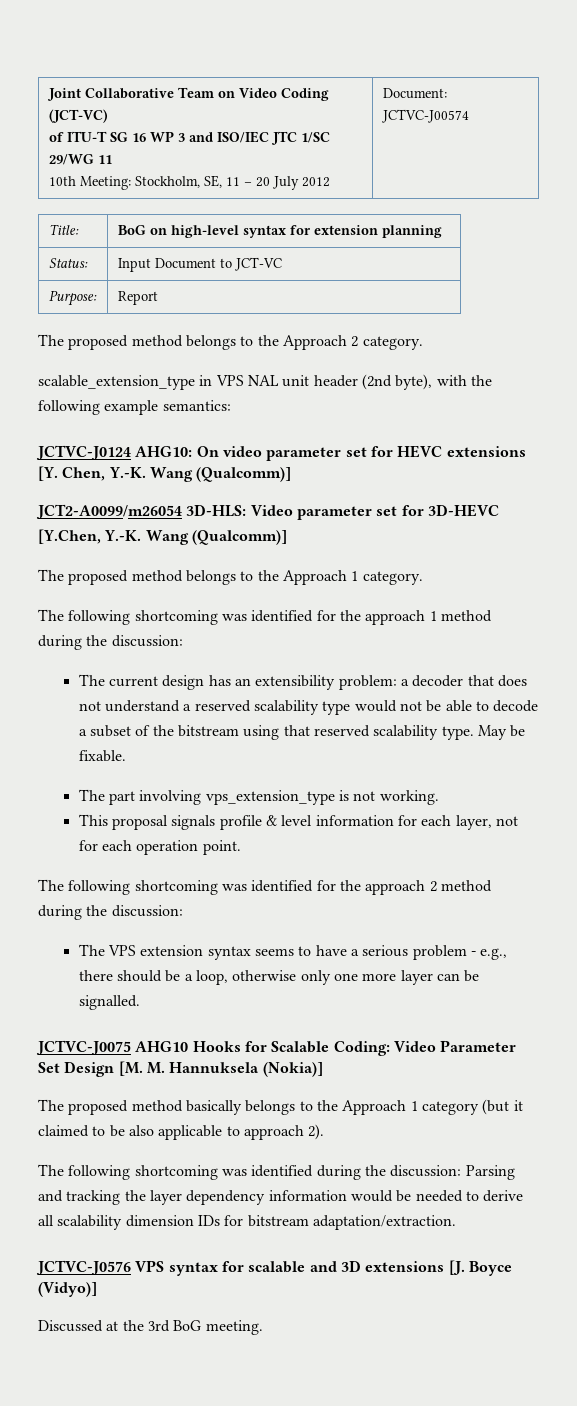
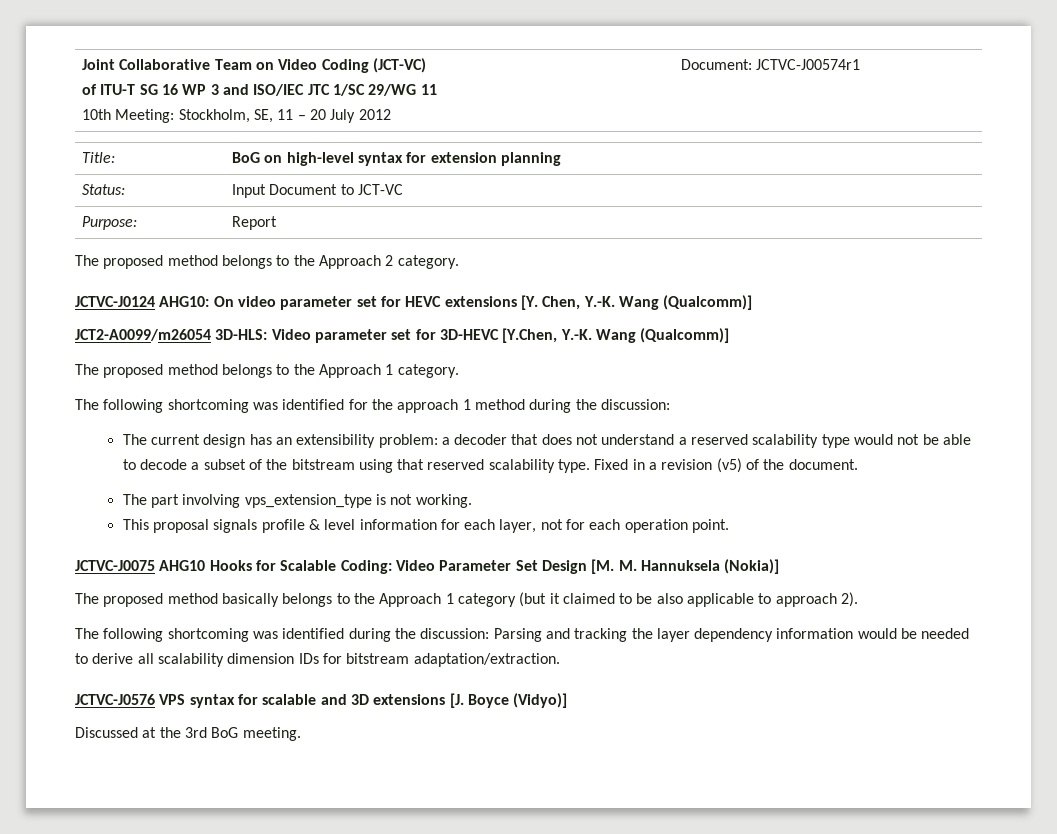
  Joint Collaborative Team on Video Coding (JCT-VC)
  of ITU-T SG 16 WP 3 and ISO/IEC JTC 1/SC 29/WG 11
- 10th Meeting: Stockholm, SE, 11 – 20 July 2012 | Document: JCTVC-J00574
+ 10th Meeting: Stockholm, SE, 11 – 20 July 2012 | Document: JCTVC-J00574r1
- scalable_extension_type in VPS NAL unit header (2nd byte), with the following example semantics:
- May be fixable.
+ Fixed in a revision (v5) of the document.
- The following shortcoming was identified for the approach 2 method during the discussion:
- The VPS extension syntax seems to have a serious problem - e.g., there should be a loop, otherwise only one more layer can be signalled.

